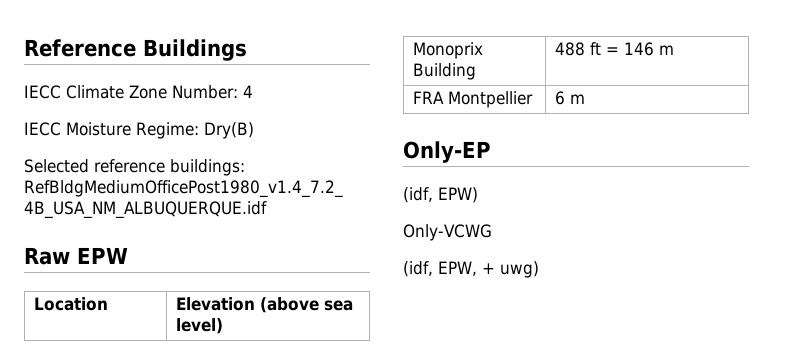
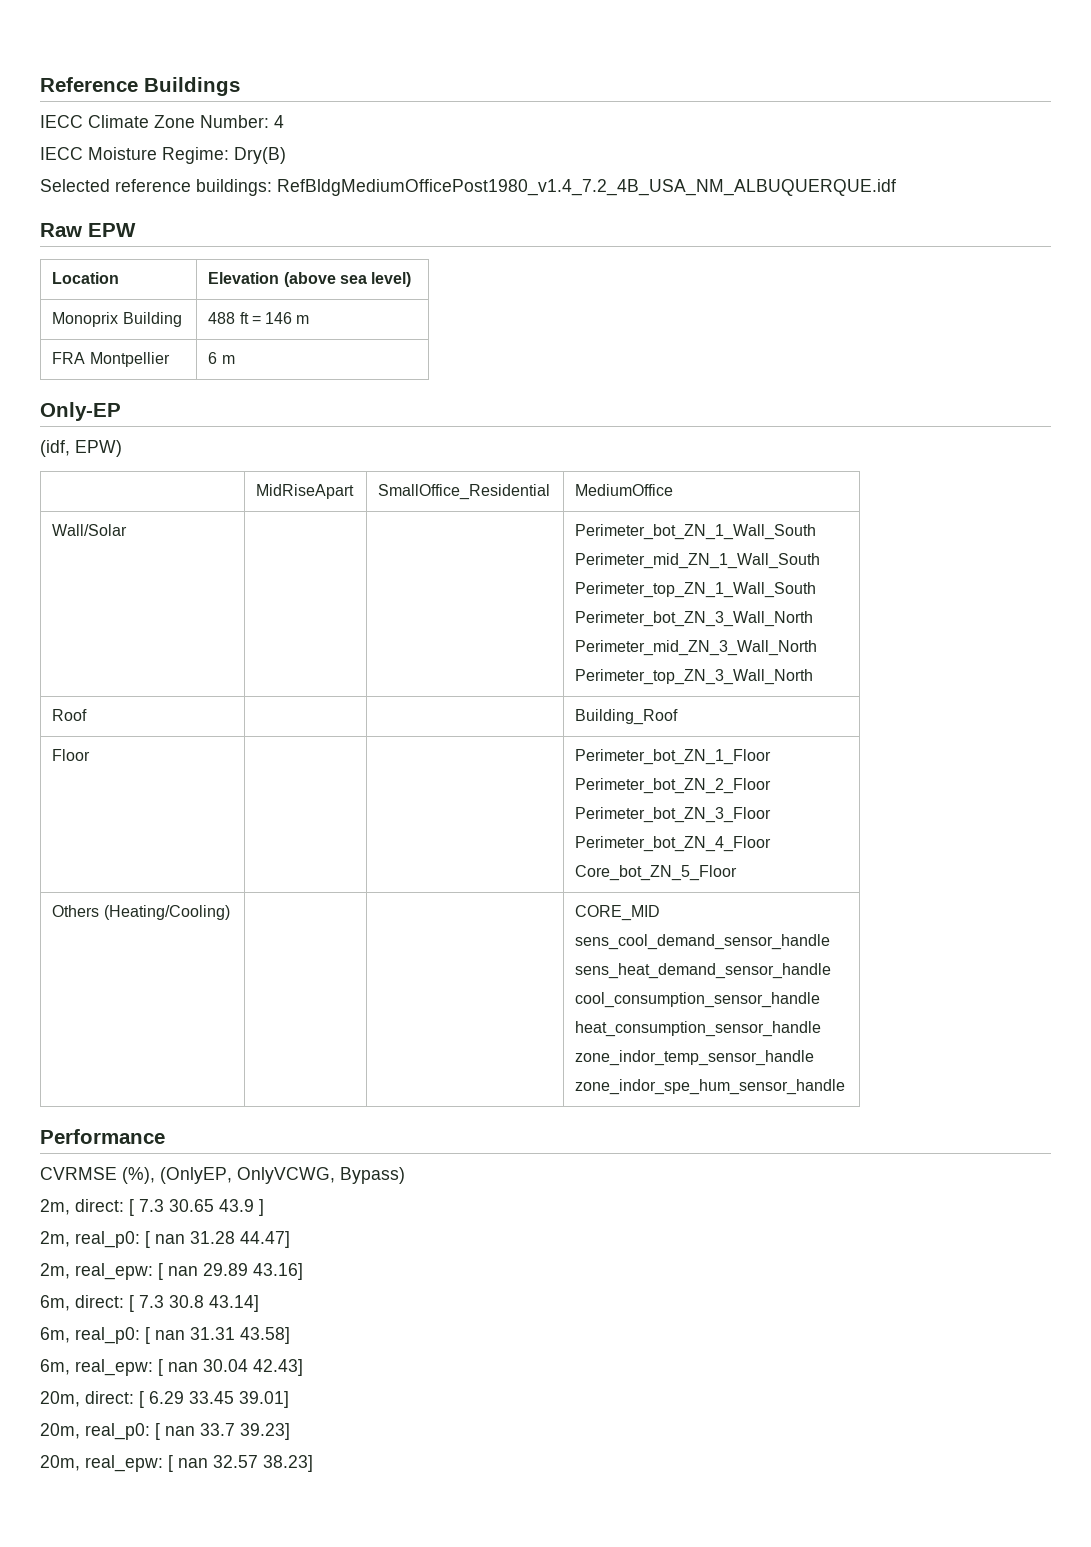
- Only-VCWG
- (idf, EPW, + uwg)
+ | MidRiseApart | SmallOffice_Residential | MediumOffice
+ Wall/Solar | | | Perimeter_bot_ZN_1_Wall_South
+ Perimeter_mid_ZN_1_Wall_South
+ Perimeter_top_ZN_1_Wall_South
+ Perimeter_bot_ZN_3_Wall_North
+ Perimeter_mid_ZN_3_Wall_North
+ Perimeter_top_ZN_3_Wall_North
+ Roof | | | Building_Roof
+ Floor | | | Perimeter_bot_ZN_1_Floor
+ Perimeter_bot_ZN_2_Floor
+ Perimeter_bot_ZN_3_Floor
+ Perimeter_bot_ZN_4_Floor
+ Core_bot_ZN_5_Floor
+ Others (Heating/Cooling) | | | CORE_MID
+ sens_cool_demand_sensor_handle
+ sens_heat_demand_sensor_handle
+ cool_consumption_sensor_handle
+ heat_consumption_sensor_handle
+ zone_indor_temp_sensor_handle
+ zone_indor_spe_hum_sensor_handle
+ Performance
+ CVRMSE (%), (OnlyEP, OnlyVCWG, Bypass)
+ 2m, direct: [ 7.3 30.65 43.9 ]
+ 2m, real_p0: [ nan 31.28 44.47]
+ 2m, real_epw: [ nan 29.89 43.16]
+ 6m, direct: [ 7.3 30.8 43.14]
+ 6m, real_p0: [ nan 31.31 43.58]
+ 6m, real_epw: [ nan 30.04 42.43]
+ 20m, direct: [ 6.29 33.45 39.01]
+ 20m, real_p0: [ nan 33.7 39.23]
+ 20m, real_epw: [ nan 32.57 38.23]

